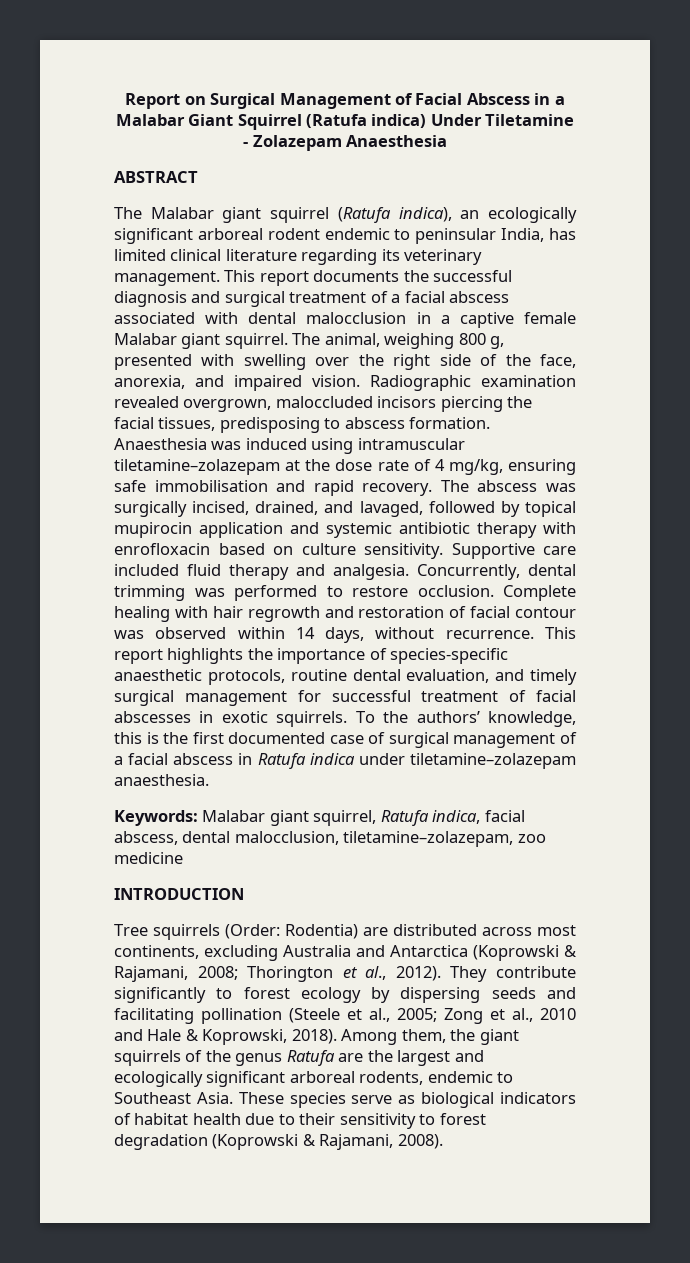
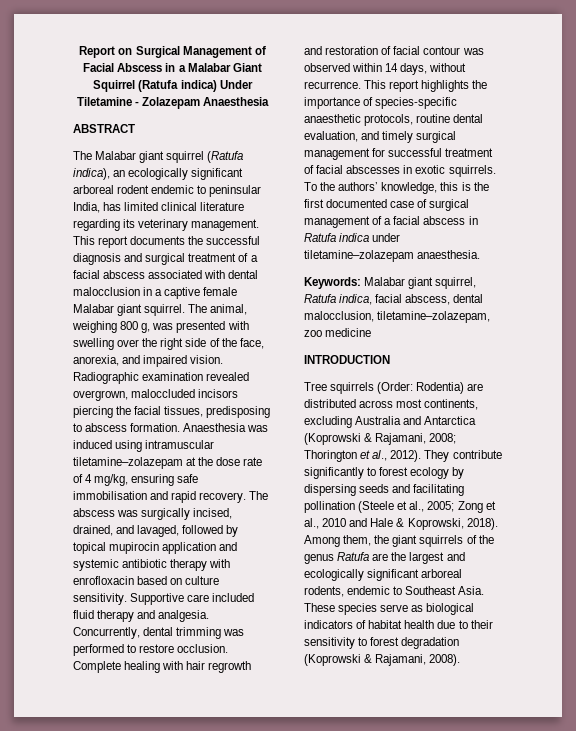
- The animal, weighing 800 g, presented with swelling over the right side of the face, anorexia, and impaired vision.
+ The animal, weighing 800 g, was presented with swelling over the right side of the face, anorexia, and impaired vision.

